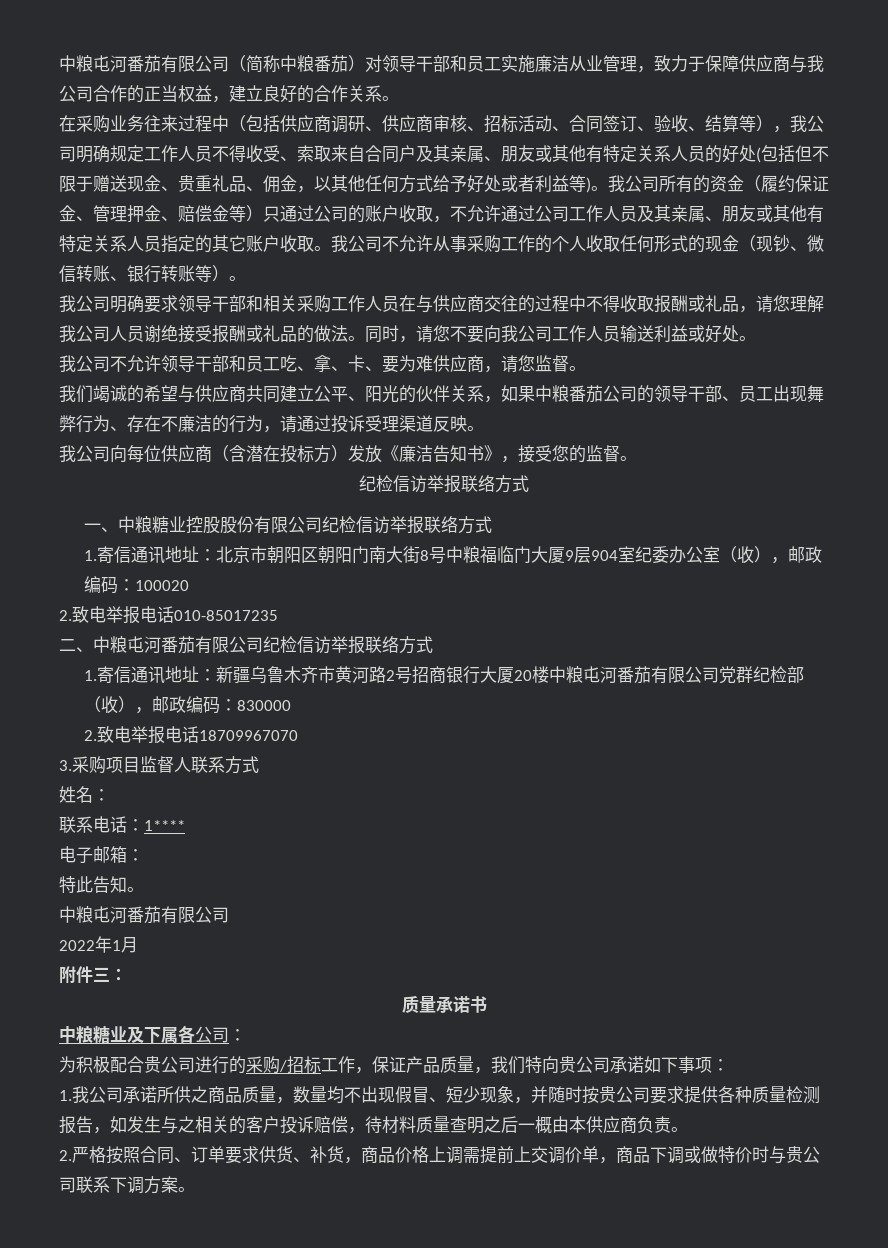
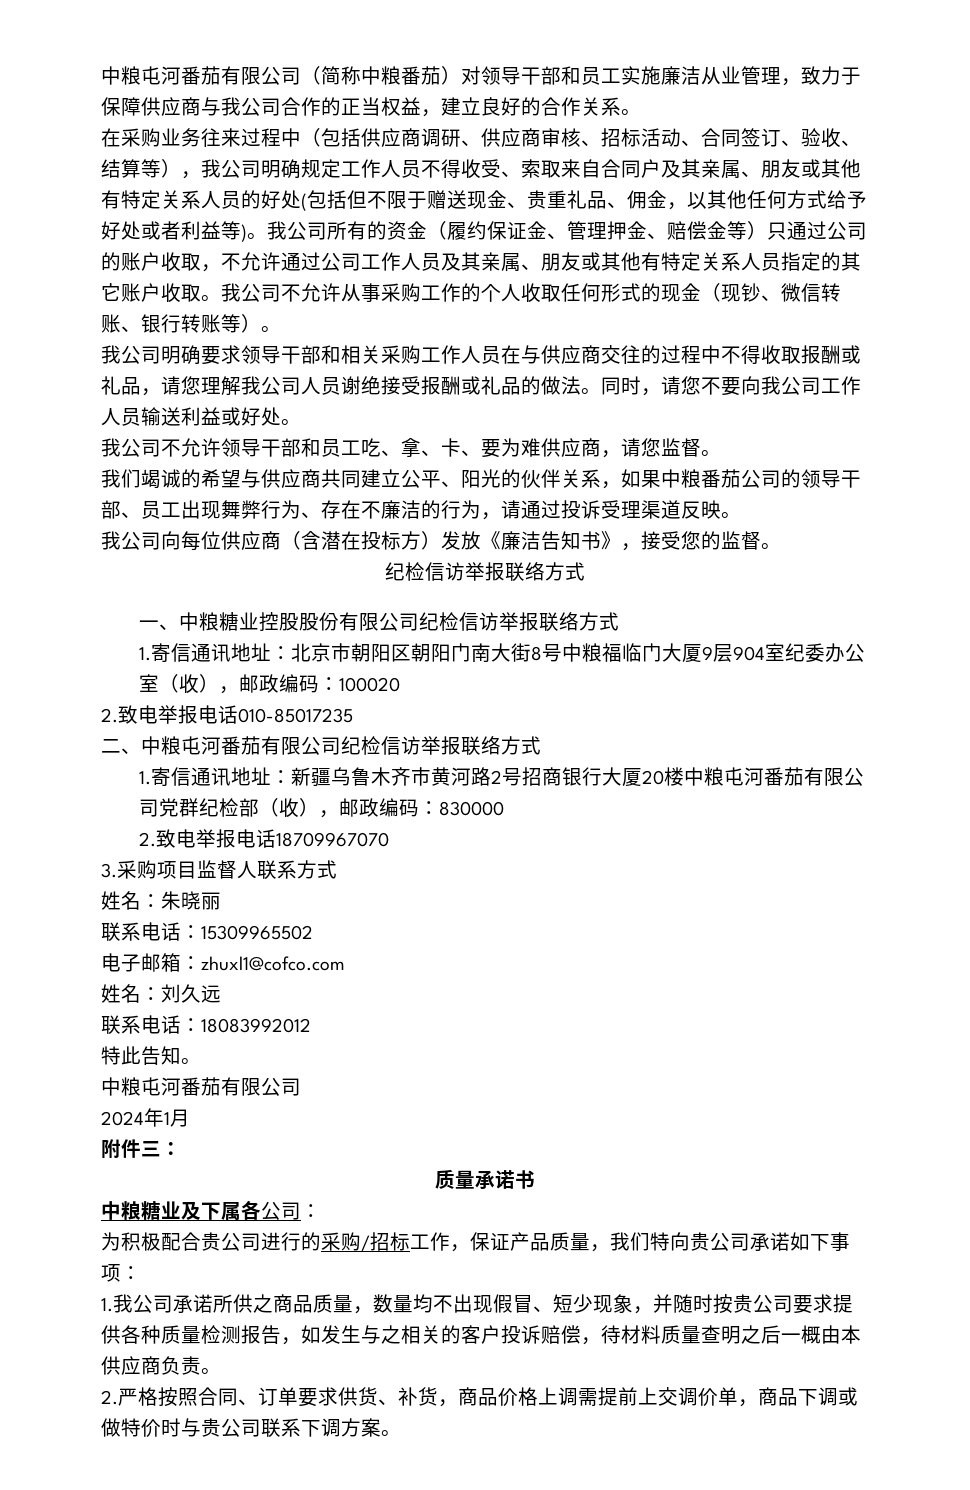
- 姓名：
- 联系电话：1****
+ 姓名：朱晓丽
+ 联系电话：15309965502
- 电子邮箱：
+ 电子邮箱：zhuxl1@cofco.com
+ 姓名：刘久远
+ 联系电话：18083992012
- 2022年1月
+ 2024年1月

